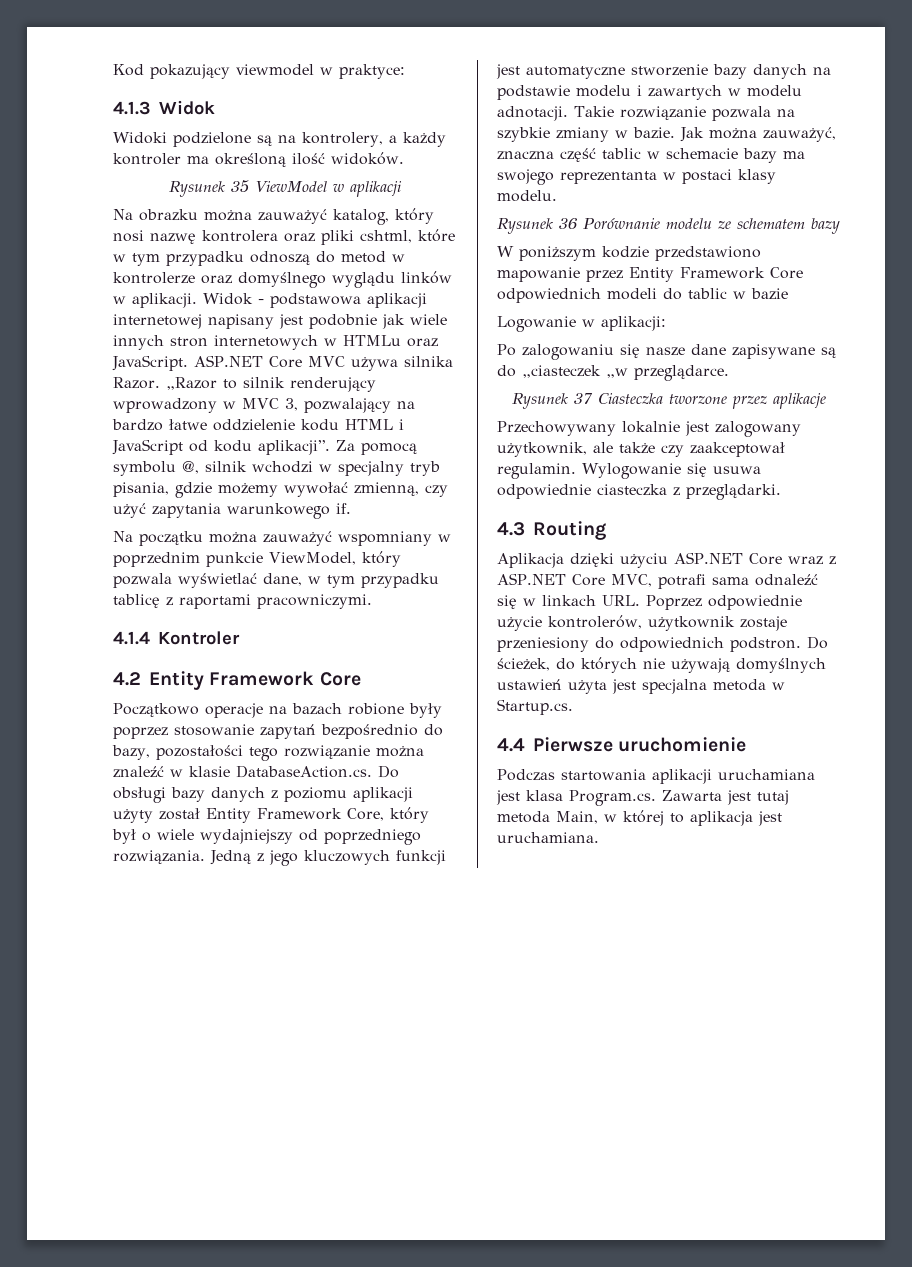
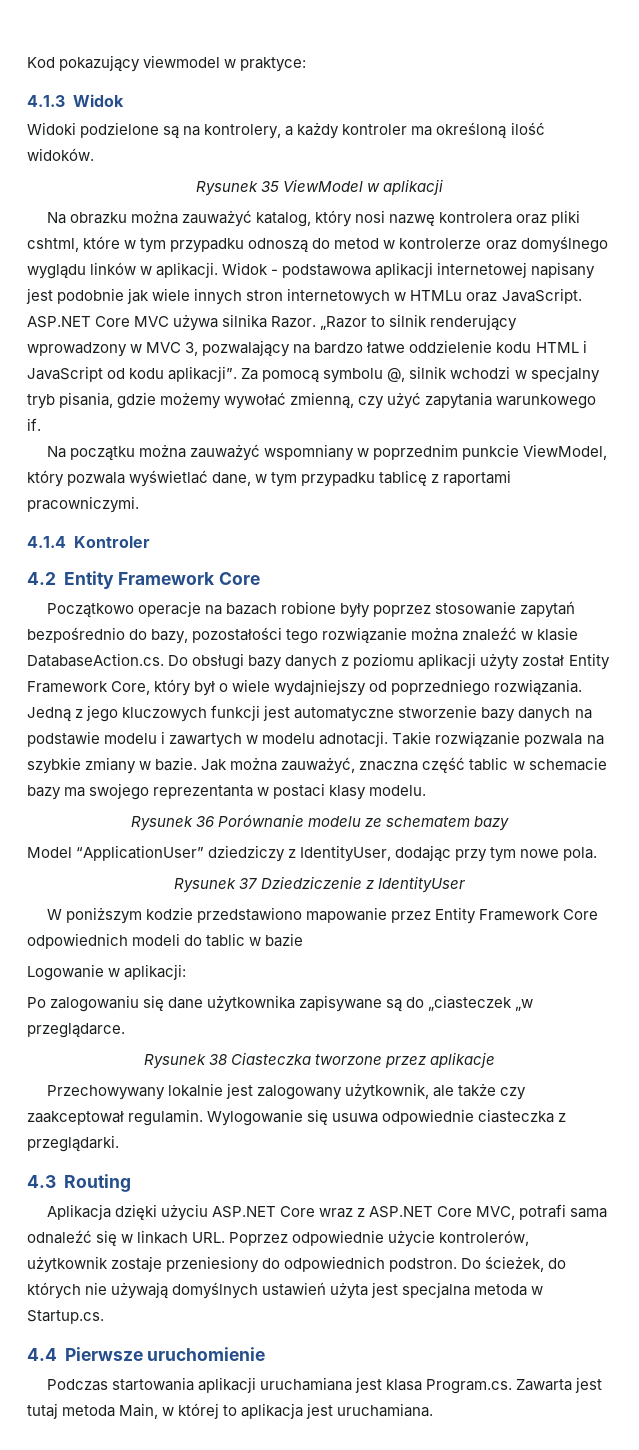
+ Model “ApplicationUser” dziedziczy z IdentityUser, dodając przy tym nowe pola.
+ Rysunek 37 Dziedziczenie z IdentityUser
- Po zalogowaniu się nasze dane zapisywane są do „ciasteczek „w przeglądarce.
+ Po zalogowaniu się dane użytkownika zapisywane są do „ciasteczek „w przeglądarce.
- Rysunek 37 Ciasteczka tworzone przez aplikacje
+ Rysunek 38 Ciasteczka tworzone przez aplikacje

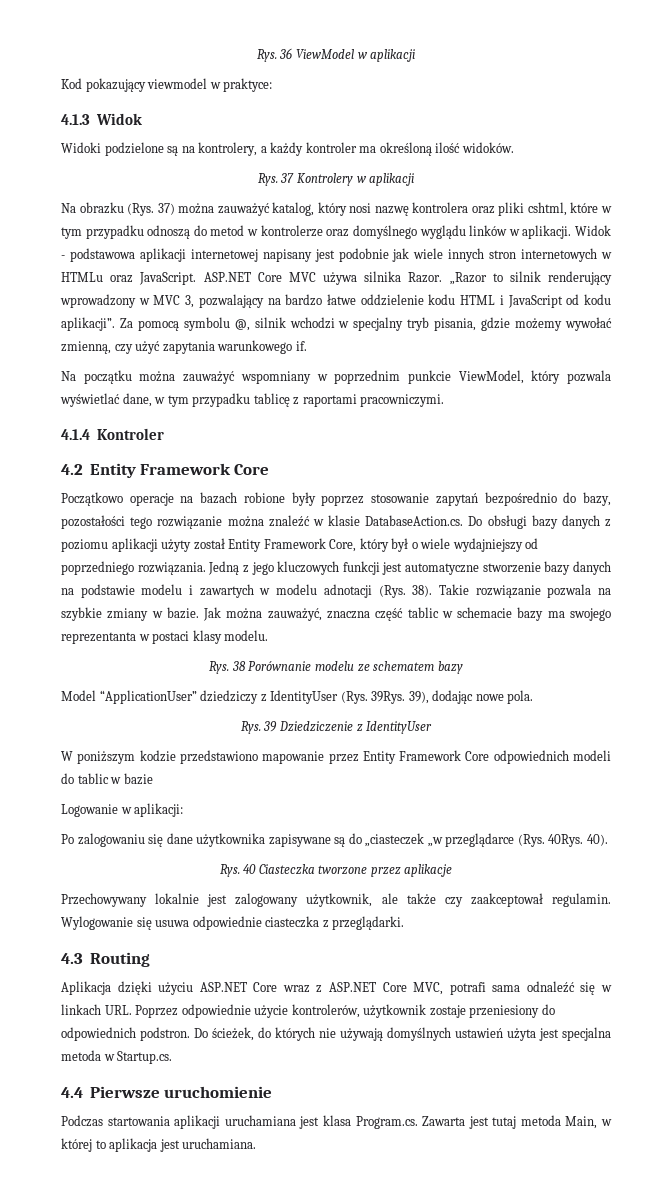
+ Rys. 36 ViewModel w aplikacji
- Rysunek 35 ViewModel w aplikacji
+ Rys. 37 Kontrolery w aplikacji
- Na obrazku można zauważyć katalog, który nosi nazwę kontrolera oraz pliki cshtml, które w tym przypadku odnoszą do metod w kontrolerze oraz domyślnego wyglądu linków w aplikacji.
+ Na obrazku (Rys. 37) można zauważyć katalog, który nosi nazwę kontrolera oraz pliki cshtml, które w tym przypadku odnoszą do metod w kontrolerze oraz domyślnego wyglądu linków w aplikacji.
- Jedną z jego kluczowych funkcji jest automatyczne stworzenie bazy danych na podstawie modelu i zawartych w modelu adnotacji.
+ Jedną z jego kluczowych funkcji jest automatyczne stworzenie bazy danych na podstawie modelu i zawartych w modelu adnotacji (Rys. 38).
- Rysunek 36 Porównanie modelu ze schematem bazy
+ Rys. 38 Porównanie modelu ze schematem bazy
- Model “ApplicationUser” dziedziczy z IdentityUser, dodając przy tym nowe pola.
+ Model “ApplicationUser” dziedziczy z IdentityUser (Rys. 39Rys. 39), dodając nowe pola.
- Rysunek 37 Dziedziczenie z IdentityUser
+ Rys. 39 Dziedziczenie z IdentityUser
- Po zalogowaniu się dane użytkownika zapisywane są do „ciasteczek „w przeglądarce.
- Rysunek 38 Ciasteczka tworzone przez aplikacje
+ Po zalogowaniu się dane użytkownika zapisywane są do „ciasteczek „w przeglądarce (Rys. 40Rys. 40).
+ Rys. 40 Ciasteczka tworzone przez aplikacje

